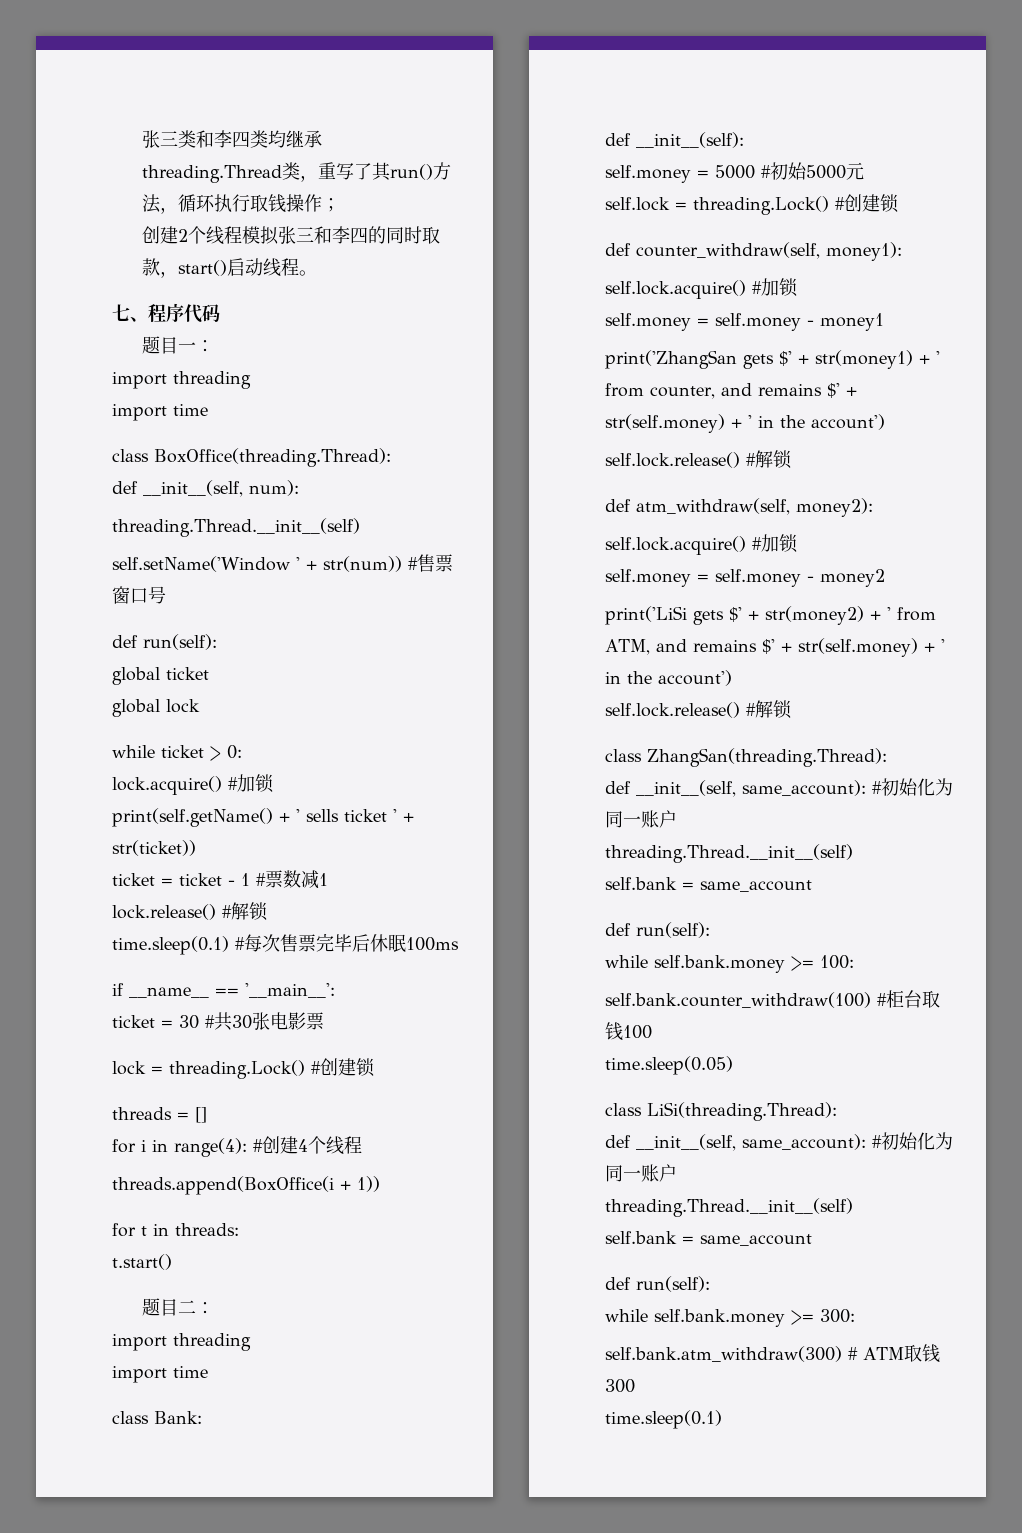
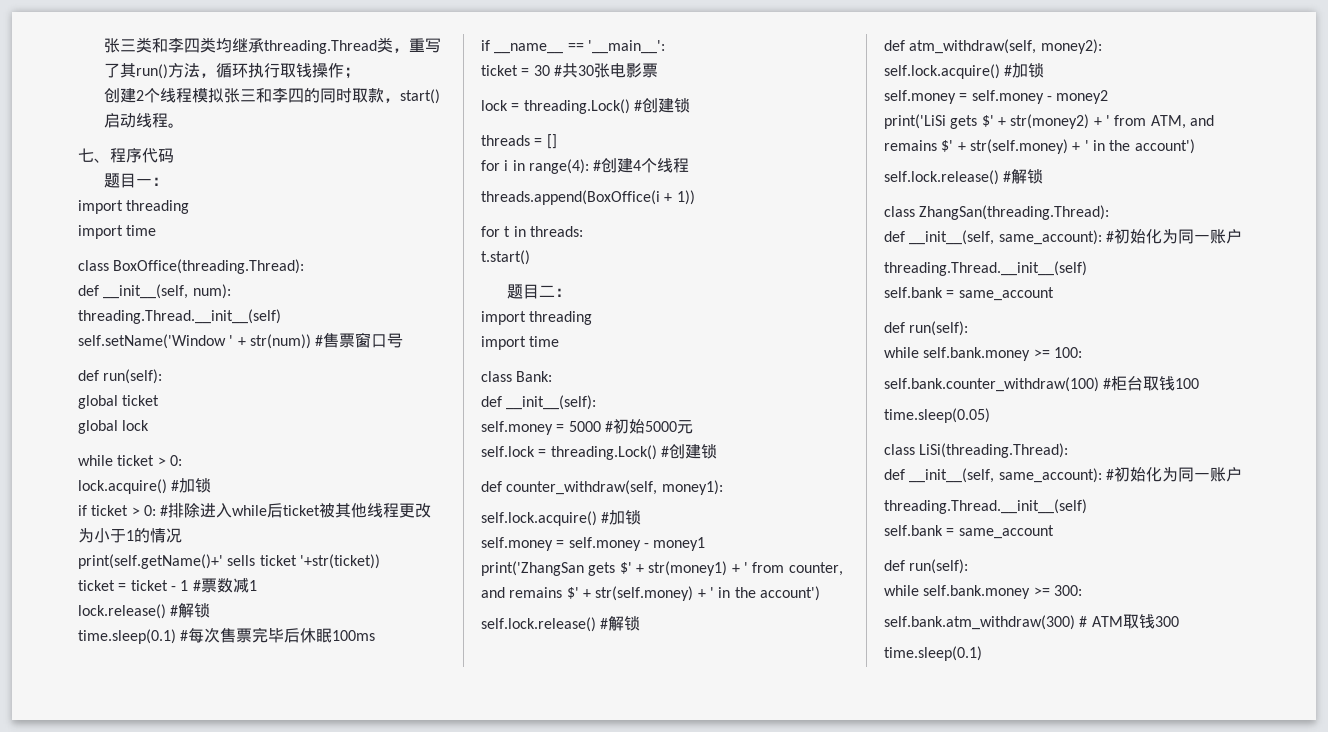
- print(self.getName() + ' sells ticket ' + str(ticket))
+ if ticket > 0: #排除进入while后ticket被其他线程更改为小于1的情况
+ print(self.getName()+' sells ticket '+str(ticket))

